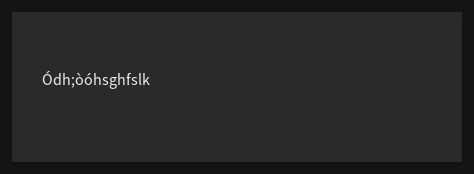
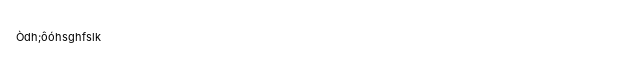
- Ódh;òóhsghfslk
+ Òdh;ôóhsghfslk

